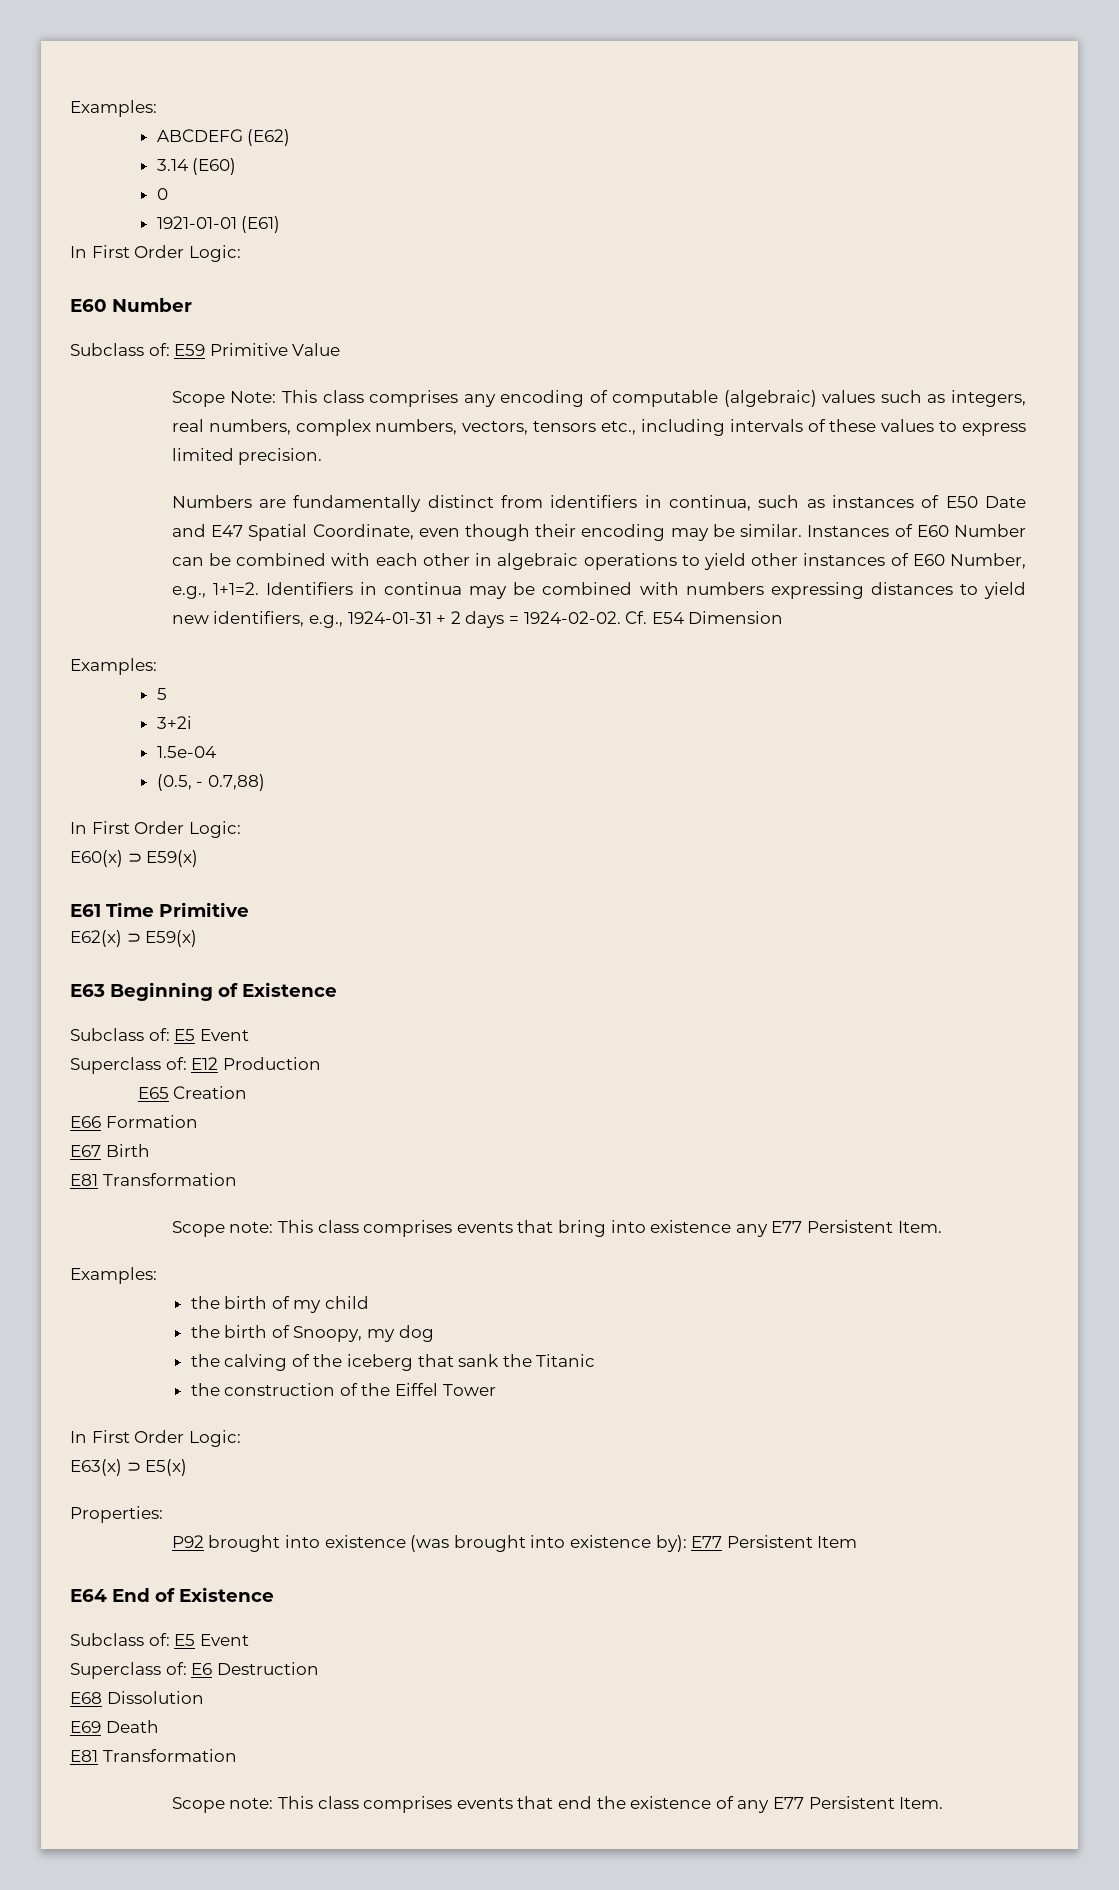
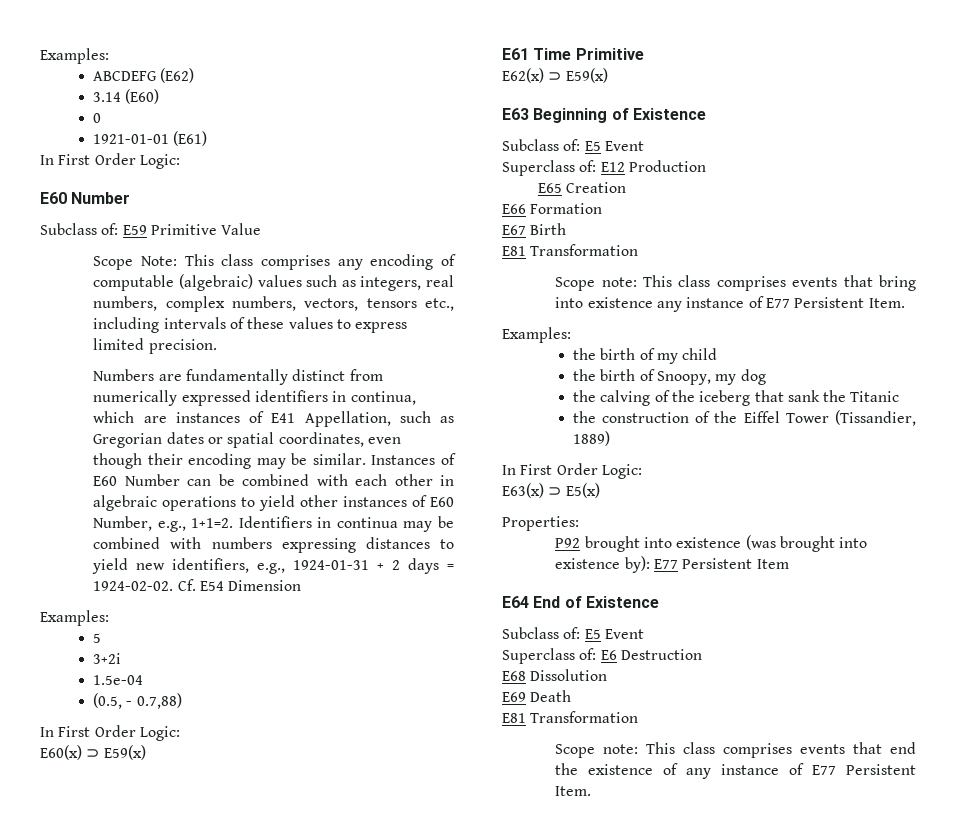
- Numbers are fundamentally distinct from identifiers in continua, such as instances of E50 Date and E47 Spatial Coordinate, even though their encoding may be similar.
+ Numbers are fundamentally distinct from numerically expressed identifiers in continua, which are instances of E41 Appellation, such as Gregorian dates or spatial coordinates, even though their encoding may be similar.
- Scope note: This class comprises events that bring into existence any E77 Persistent Item.
+ Scope note: This class comprises events that bring into existence any instance of E77 Persistent Item.
- the construction of the Eiffel Tower
+ the construction of the Eiffel Tower (Tissandier, 1889)
- Scope note: This class comprises events that end the existence of any E77 Persistent Item.
+ Scope note: This class comprises events that end the existence of any instance of E77 Persistent Item.

